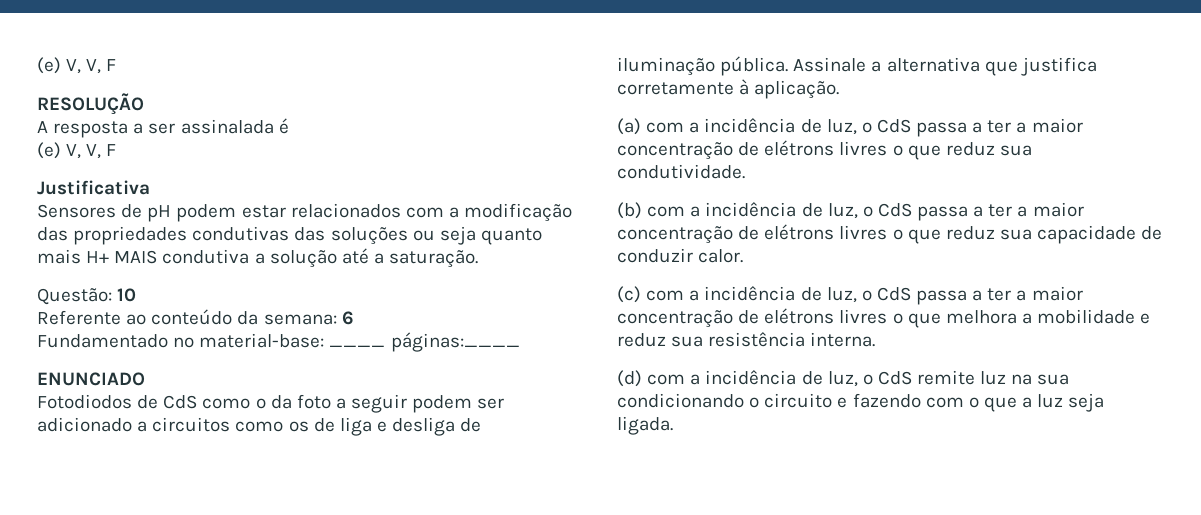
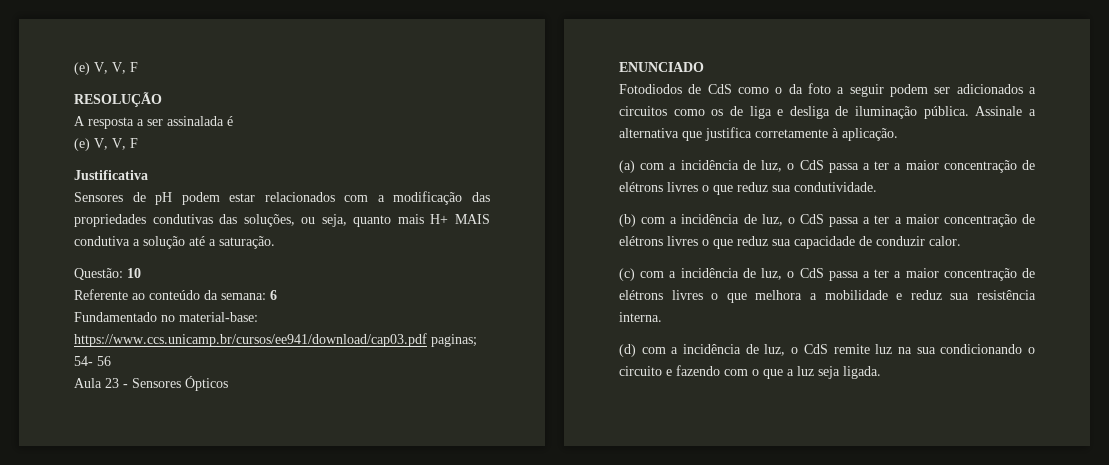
- Sensores de pH podem estar relacionados com a modificação das propriedades condutivas das soluções ou seja quanto mais H+ MAIS condutiva a solução até a saturação.
+ Sensores de pH podem estar relacionados com a modificação das propriedades condutivas das soluções, ou seja, quanto mais H+ MAIS condutiva a solução até a saturação.
- Fundamentado no material-base: ____ páginas:____
+ Fundamentado no material-base: https://www.ccs.unicamp.br/cursos/ee941/download/cap03.pdf paginas; 54- 56
+ Aula 23 - Sensores Ópticos
- Fotodiodos de CdS como o da foto a seguir podem ser adicionado a circuitos como os de liga e desliga de iluminação pública.
+ Fotodiodos de CdS como o da foto a seguir podem ser adicionados a circuitos como os de liga e desliga de iluminação pública.

